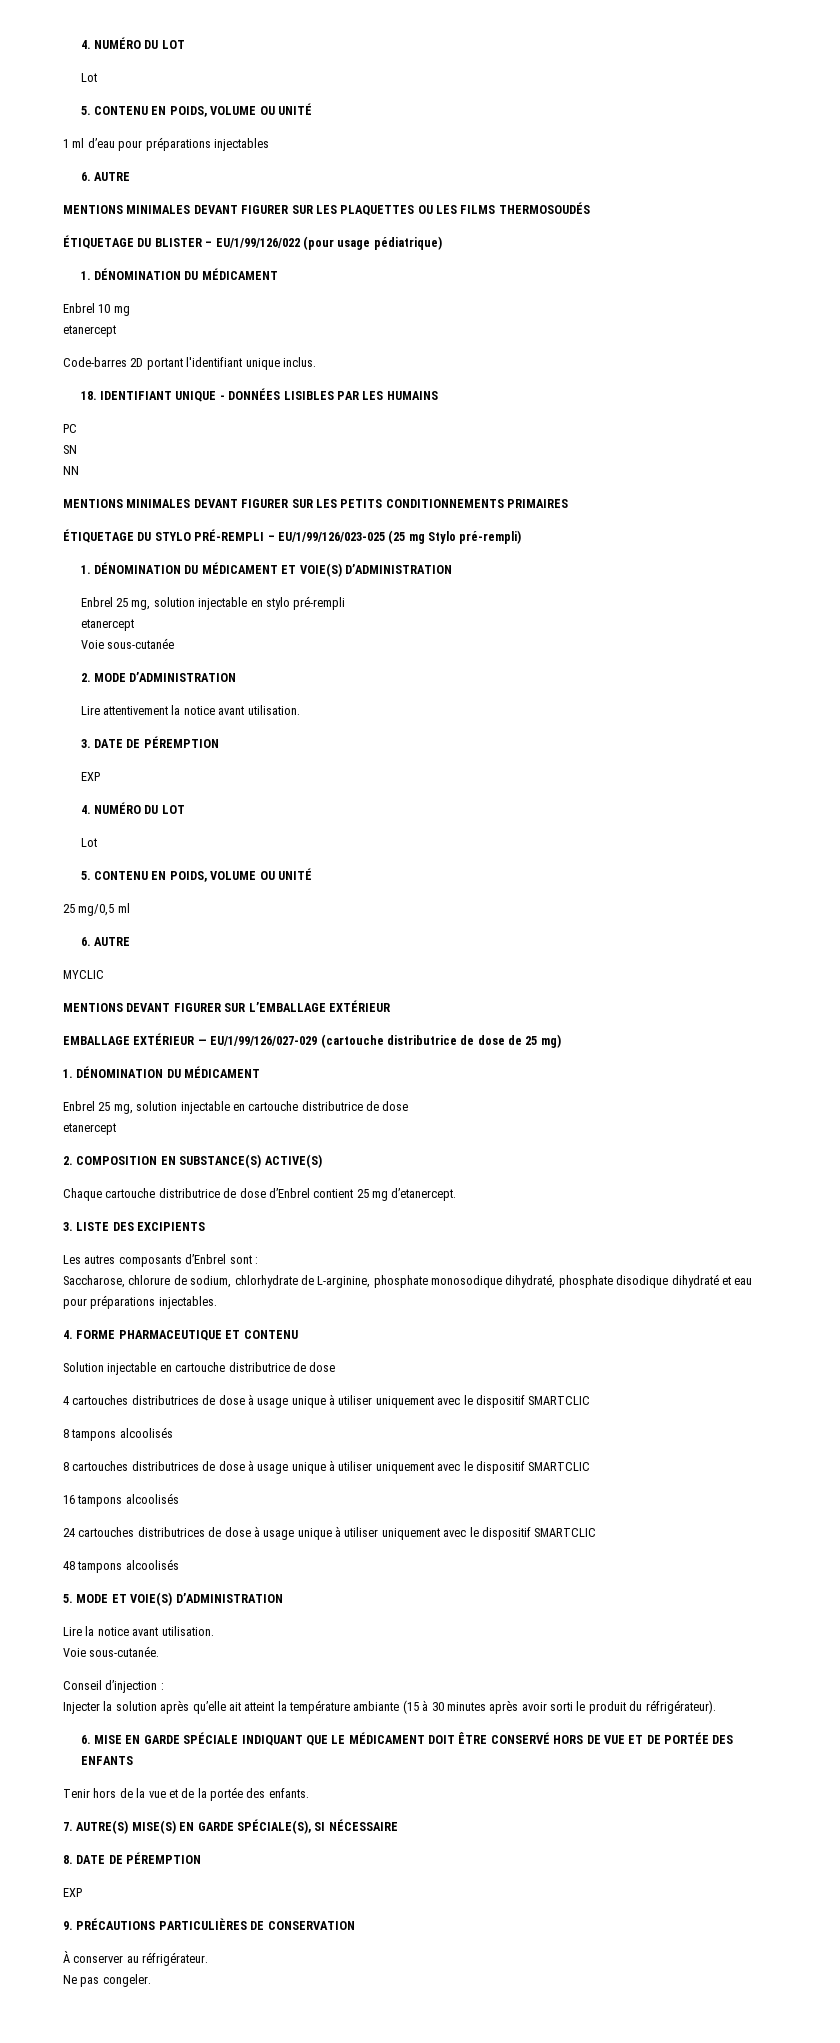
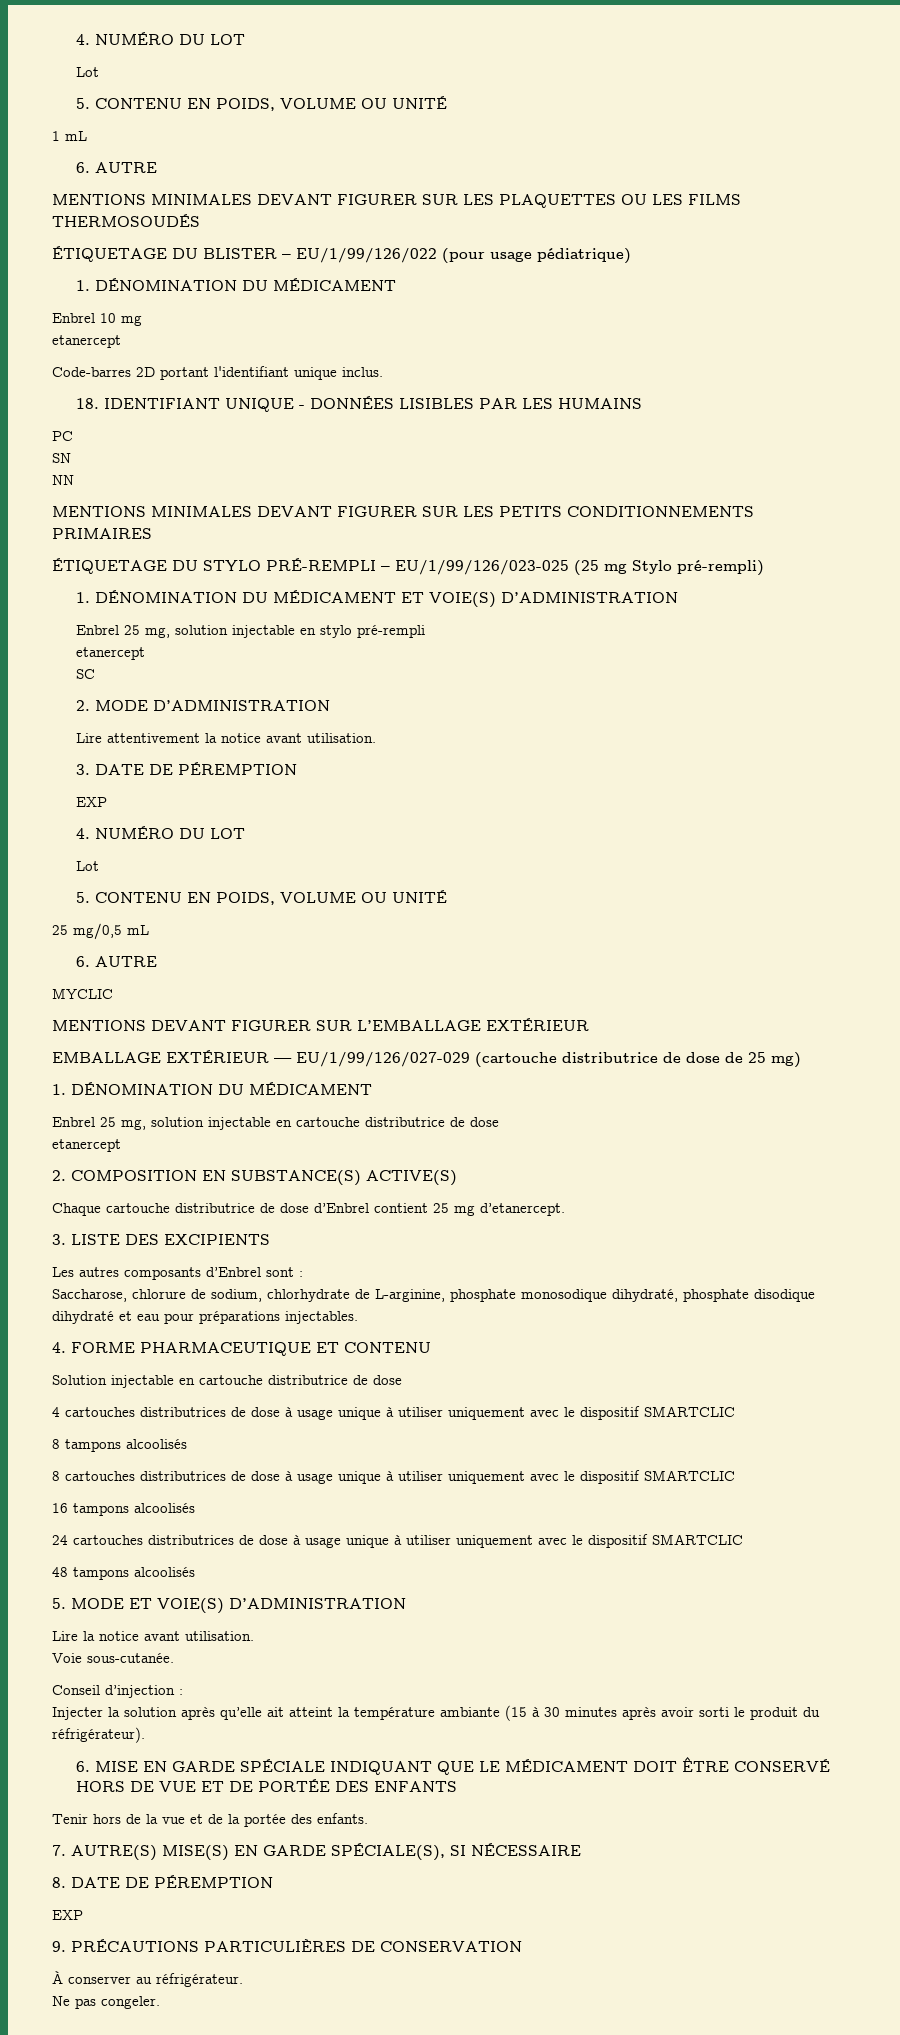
- 1 ml d’eau pour préparations injectables
+ 1 mL
- Voie sous-cutanée
+ SC
- 25 mg/0,5 ml
+ 25 mg/0,5 mL

